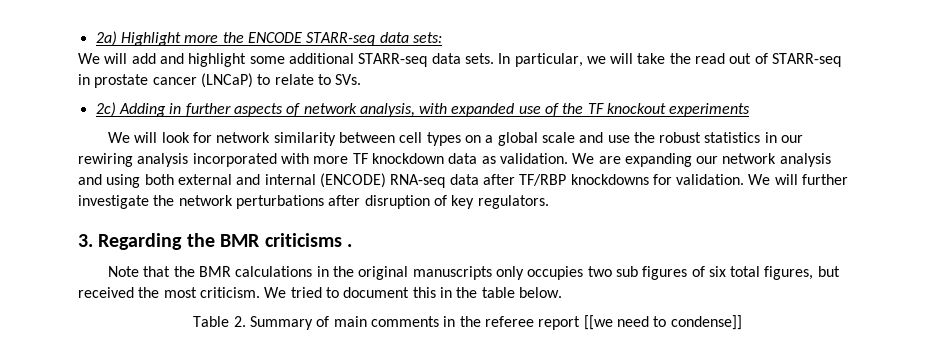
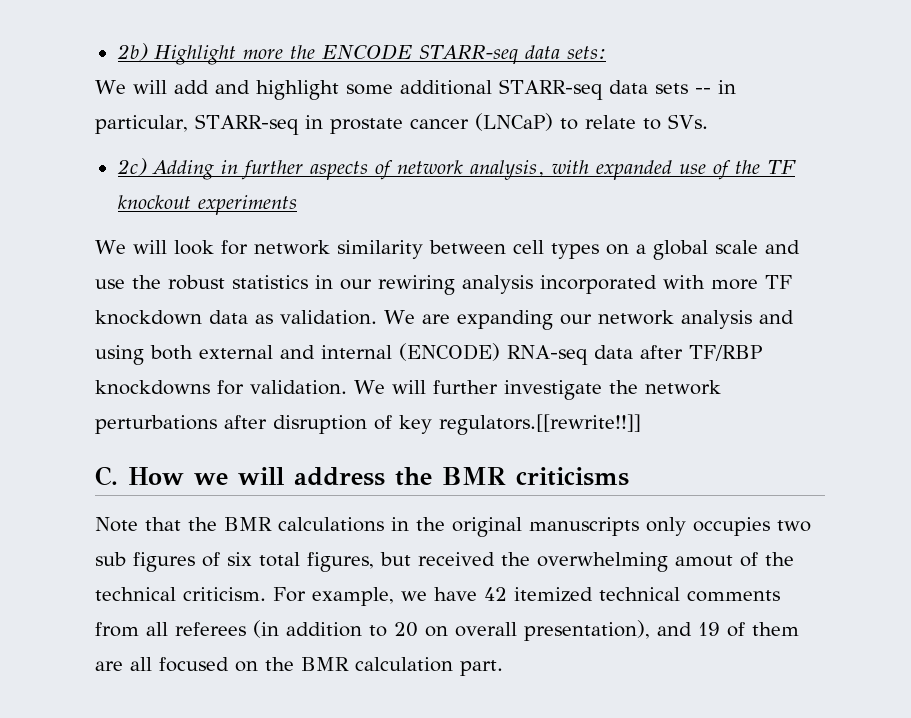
- 2a) Highlight more the ENCODE STARR-seq data sets:
+ 2b) Highlight more the ENCODE STARR-seq data sets:
- We will add and highlight some additional STARR-seq data sets. In particular, we will take the read out of STARR-seq in prostate cancer (LNCaP) to relate to SVs.
+ We will add and highlight some additional STARR-seq data sets -- in particular, STARR-seq in prostate cancer (LNCaP) to relate to SVs.
- We will further investigate the network perturbations after disruption of key regulators.
- 3. Regarding the BMR criticisms .
+ We will further investigate the network perturbations after disruption of key regulators.[[rewrite!!]]
+ C. How we will address the BMR criticisms
- Note that the BMR calculations in the original manuscripts only occupies two sub figures of six total figures, but received the most criticism. We tried to document this in the table below.
- Table 2. Summary of main comments in the referee report [[we need to condense]]
+ Note that the BMR calculations in the original manuscripts only occupies two sub figures of six total figures, but received the overwhelming amout of the technical criticism. For example, we have 42 itemized technical comments from all referees (in addition to 20 on overall presentation), and 19 of them are all focused on the BMR calculation part.

